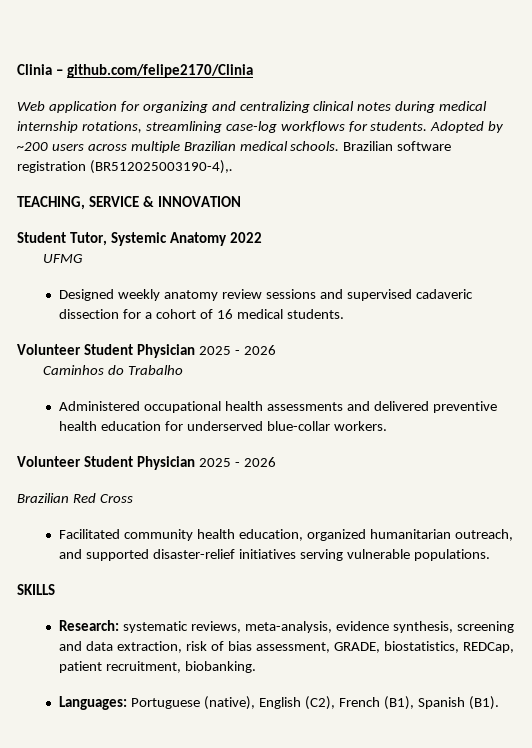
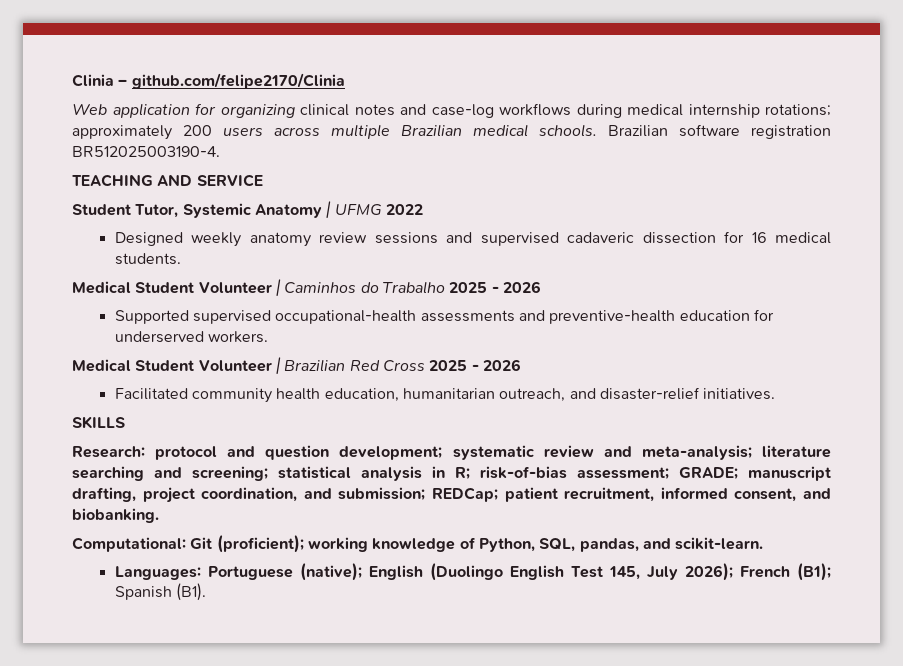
- Web application for organizing and centralizing clinical notes during medical internship rotations, streamlining case-log workflows for students. Adopted by ~200 users across multiple Brazilian medical schools.
+ Web application for organizing clinical notes and case-log workflows during medical internship rotations; approximately 200 users across multiple Brazilian medical schools.
- Brazilian software registration (BR512025003190-4),.
- TEACHING, SERVICE & INNOVATION
+ Brazilian software registration BR512025003190-4.
+ TEACHING AND SERVICE
- Student Tutor, Systemic Anatomy 2022
+ Student Tutor, Systemic Anatomy | UFMG 2022
- UFMG
- Designed weekly anatomy review sessions and supervised cadaveric dissection for a cohort of 16 medical students.
- Volunteer Student Physician 2025 - 2026
- Caminhos do Trabalho
- Administered occupational health assessments and delivered preventive health education for underserved blue-collar workers.
- Volunteer Student Physician 2025 - 2026
- Brazilian Red Cross
+ Designed weekly anatomy review sessions and supervised cadaveric dissection for 16 medical students.
+ Medical Student Volunteer | Caminhos do Trabalho 2025 - 2026
+ Supported supervised occupational-health assessments and preventive-health education for underserved workers.
+ Medical Student Volunteer | Brazilian Red Cross 2025 - 2026
- Facilitated community health education, organized humanitarian outreach, and supported disaster-relief initiatives serving vulnerable populations.
+ Facilitated community health education, humanitarian outreach, and disaster-relief initiatives.
  SKILLS
- Research: systematic reviews, meta-analysis, evidence synthesis, screening and data extraction, risk of bias assessment, GRADE, biostatistics, REDCap, patient recruitment, biobanking.
- Languages: Portuguese (native), English (C2), French (B1), Spanish (B1).
+ Research: protocol and question development; systematic review and meta-analysis; literature searching and screening; statistical analysis in R; risk-of-bias assessment; GRADE; manuscript drafting, project coordination, and submission; REDCap; patient recruitment, informed consent, and biobanking.
+ Computational: Git (proficient); working knowledge of Python, SQL, pandas, and scikit-learn.
+ Languages: Portuguese (native); English (Duolingo English Test 145, July 2026); French (B1); Spanish (B1).

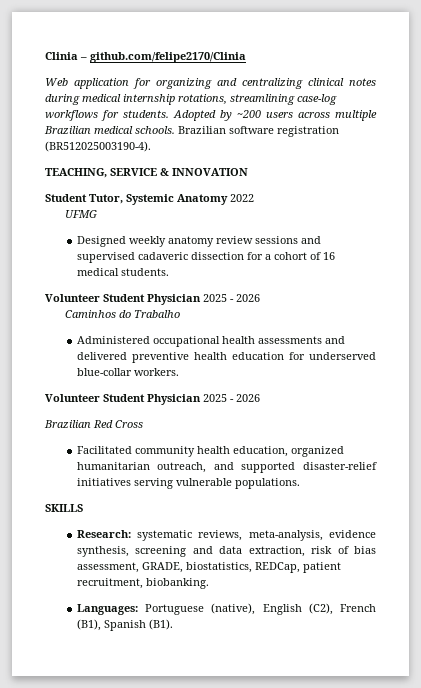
- Web application for organizing clinical notes and case-log workflows during medical internship rotations; approximately 200 users across multiple Brazilian medical schools.
+ Web application for organizing and centralizing clinical notes during medical internship rotations, streamlining case-log workflows for students. Adopted by ~200 users across multiple Brazilian medical schools.
- Brazilian software registration BR512025003190-4.
- TEACHING AND SERVICE
+ Brazilian software registration (BR512025003190-4).
+ TEACHING, SERVICE & INNOVATION
- Student Tutor, Systemic Anatomy | UFMG 2022
+ Student Tutor, Systemic Anatomy 2022
+ UFMG
- Designed weekly anatomy review sessions and supervised cadaveric dissection for 16 medical students.
- Medical Student Volunteer | Caminhos do Trabalho 2025 - 2026
- Supported supervised occupational-health assessments and preventive-health education for underserved workers.
- Medical Student Volunteer | Brazilian Red Cross 2025 - 2026
+ Designed weekly anatomy review sessions and supervised cadaveric dissection for a cohort of 16 medical students.
+ Volunteer Student Physician 2025 - 2026
+ Caminhos do Trabalho
+ Administered occupational health assessments and delivered preventive health education for underserved blue-collar workers.
+ Volunteer Student Physician 2025 - 2026
+ Brazilian Red Cross
- Facilitated community health education, humanitarian outreach, and disaster-relief initiatives.
+ Facilitated community health education, organized humanitarian outreach, and supported disaster-relief initiatives serving vulnerable populations.
  SKILLS
- Research: protocol and question development; systematic review and meta-analysis; literature searching and screening; statistical analysis in R; risk-of-bias assessment; GRADE; manuscript drafting, project coordination, and submission; REDCap; patient recruitment, informed consent, and biobanking.
- Computational: Git (proficient); working knowledge of Python, SQL, pandas, and scikit-learn.
- Languages: Portuguese (native); English (Duolingo English Test 145, July 2026); French (B1); Spanish (B1).
+ Research: systematic reviews, meta-analysis, evidence synthesis, screening and data extraction, risk of bias assessment, GRADE, biostatistics, REDCap, patient recruitment, biobanking.
+ Languages: Portuguese (native), English (C2), French (B1), Spanish (B1).

